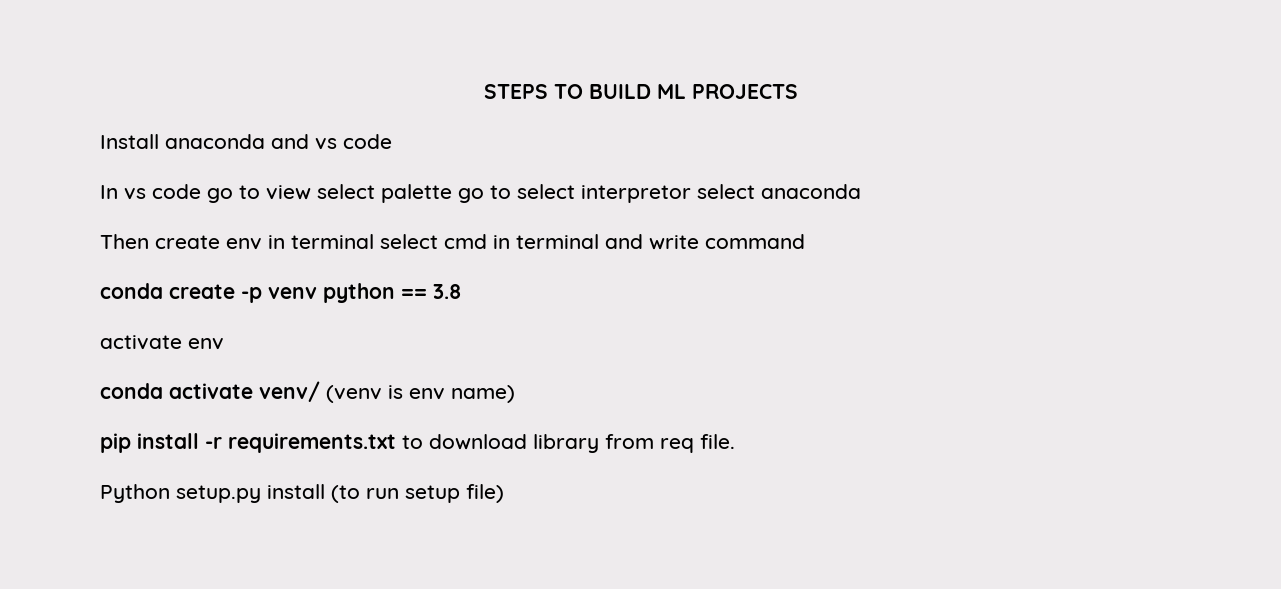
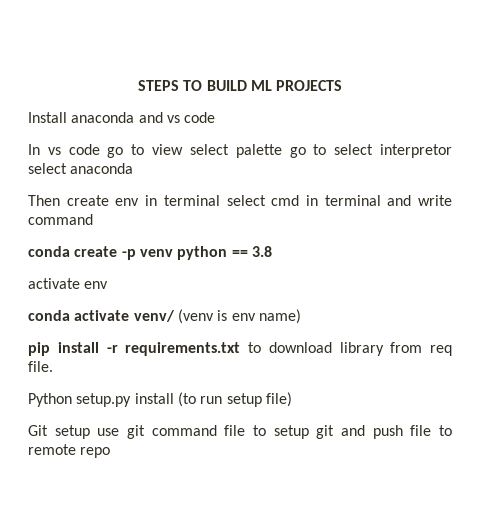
+ Git setup use git command file to setup git and push file to remote repo

